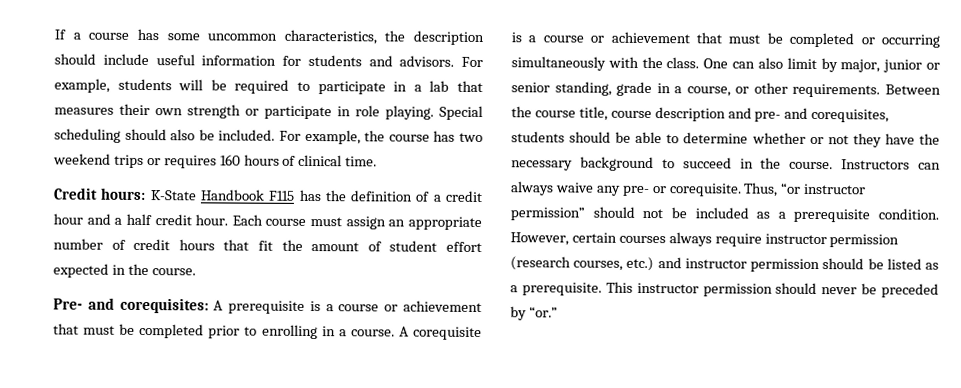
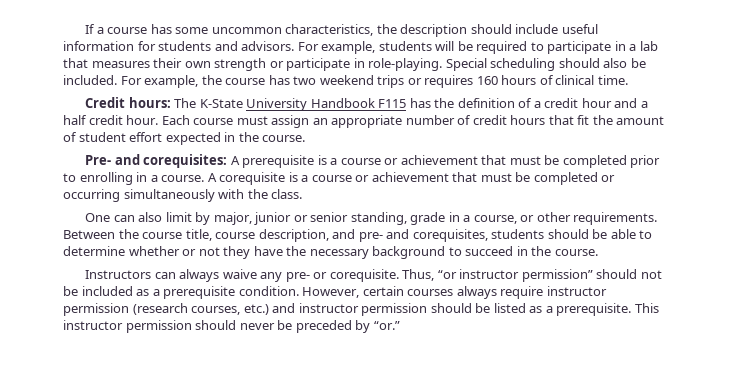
- For example, students will be required to participate in a lab that measures their own strength or participate in role playing.
+ For example, students will be required to participate in a lab that measures their own strength or participate in role-playing.
- Credit hours: K-State Handbook F115 has the definition of a credit hour and a half credit hour.
+ Credit hours: The K-State University Handbook F115 has the definition of a credit hour and a half credit hour.
- A corequisite is a course or achievement that must be completed or occurring simultaneously with the class. One can also limit by major, junior or senior standing, grade in a course, or other requirements.
+ A corequisite is a course or achievement that must be completed or occurring simultaneously with the class.
+ One can also limit by major, junior or senior standing, grade in a course, or other requirements.
- Between the course title, course description and pre- and corequisites, students should be able to determine whether or not they have the necessary background to succeed in the course. Instructors can always waive any pre- or corequisite.
+ Between the course title, course description, and pre- and corequisites, students should be able to determine whether or not they have the necessary background to succeed in the course.
+ Instructors can always waive any pre- or corequisite.

